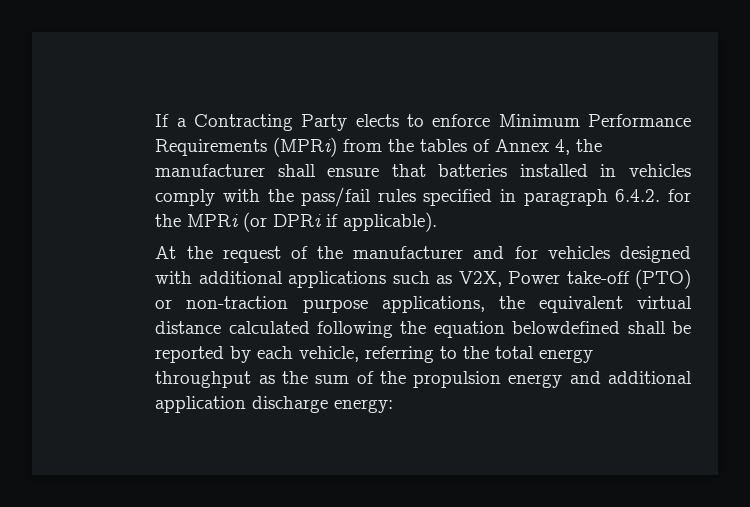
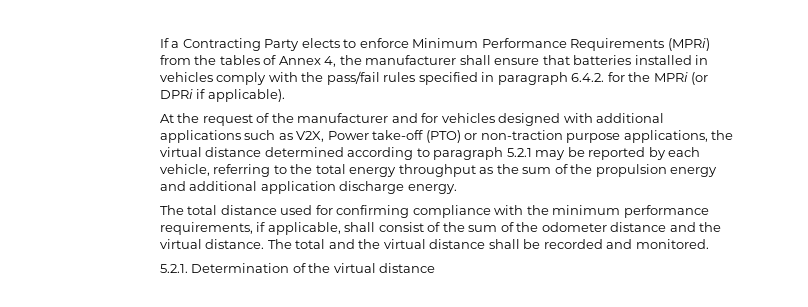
- At the request of the manufacturer and for vehicles designed with additional applications such as V2X, Power take-off (PTO) or non-traction purpose applications, the equivalent virtual distance calculated following the equation belowdefined shall be reported by each vehicle, referring to the total energy throughput as the sum of the propulsion energy and additional application discharge energy:
+ At the request of the manufacturer and for vehicles designed with additional applications such as V2X, Power take-off (PTO) or non-traction purpose applications, the virtual distance determined according to paragraph 5.2.1 may be reported by each vehicle, referring to the total energy throughput as the sum of the propulsion energy and additional application discharge energy.
+ The total distance used for confirming compliance with the minimum performance requirements, if applicable, shall consist of the sum of the odometer distance and the virtual distance. The total and the virtual distance shall be recorded and monitored.
+ 5.2.1. Determination of the virtual distance

